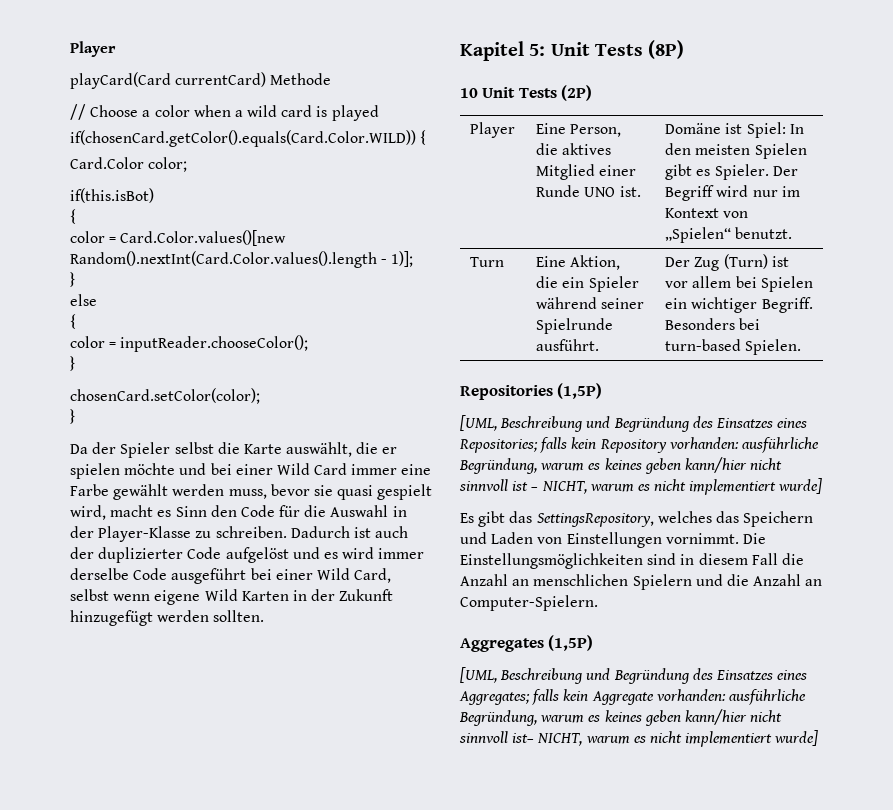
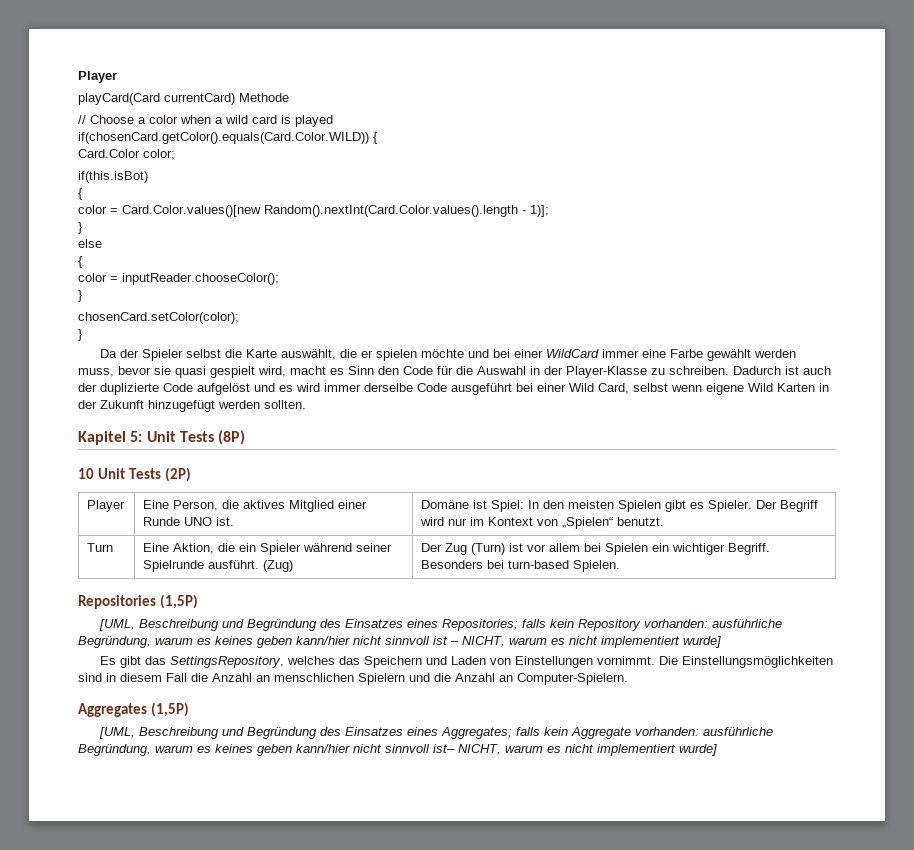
- Da der Spieler selbst die Karte auswählt, die er spielen möchte und bei einer Wild Card immer eine Farbe gewählt werden muss, bevor sie quasi gespielt wird, macht es Sinn den Code für die Auswahl in der Player-Klasse zu schreiben.
+ Da der Spieler selbst die Karte auswählt, die er spielen möchte und bei einer WildCard immer eine Farbe gewählt werden muss, bevor sie quasi gespielt wird, macht es Sinn den Code für die Auswahl in der Player-Klasse zu schreiben.
- Dadurch ist auch der duplizierter Code aufgelöst und es wird immer derselbe Code ausgeführt bei einer Wild Card, selbst wenn eigene Wild Karten in der Zukunft hinzugefügt werden sollten.
+ Dadurch ist auch der duplizierte Code aufgelöst und es wird immer derselbe Code ausgeführt bei einer Wild Card, selbst wenn eigene Wild Karten in der Zukunft hinzugefügt werden sollten.
- Turn | Eine Aktion, die ein Spieler während seiner Spielrunde ausführt. | Der Zug (Turn) ist vor allem bei Spielen ein wichtiger Begriff. Besonders bei turn-based Spielen.
+ Turn | Eine Aktion, die ein Spieler während seiner Spielrunde ausführt. (Zug) | Der Zug (Turn) ist vor allem bei Spielen ein wichtiger Begriff. Besonders bei turn-based Spielen.

